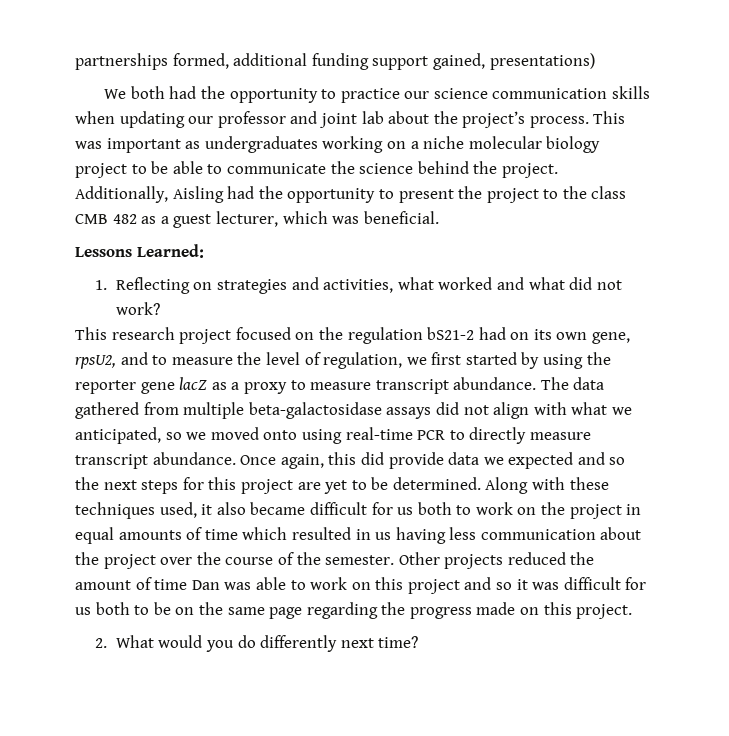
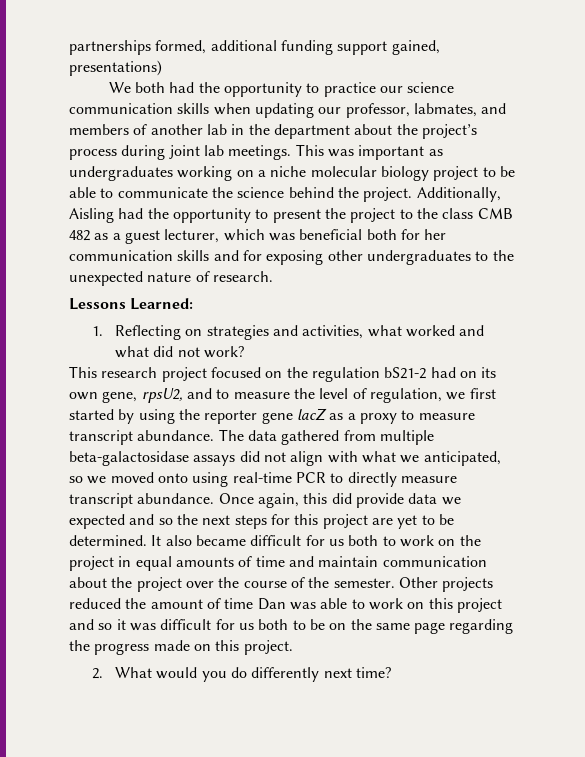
- We both had the opportunity to practice our science communication skills when updating our professor and joint lab about the project’s process.
+ We both had the opportunity to practice our science communication skills when updating our professor, labmates, and members of another lab in the department about the project’s process during joint lab meetings.
- Additionally, Aisling had the opportunity to present the project to the class CMB 482 as a guest lecturer, which was beneficial.
+ Additionally, Aisling had the opportunity to present the project to the class CMB 482 as a guest lecturer, which was beneficial both for her communication skills and for exposing other undergraduates to the unexpected nature of research.
- Along with these techniques used, it also became difficult for us both to work on the project in equal amounts of time which resulted in us having less communication about the project over the course of the semester.
+ It also became difficult for us both to work on the project in equal amounts of time and maintain communication about the project over the course of the semester.

